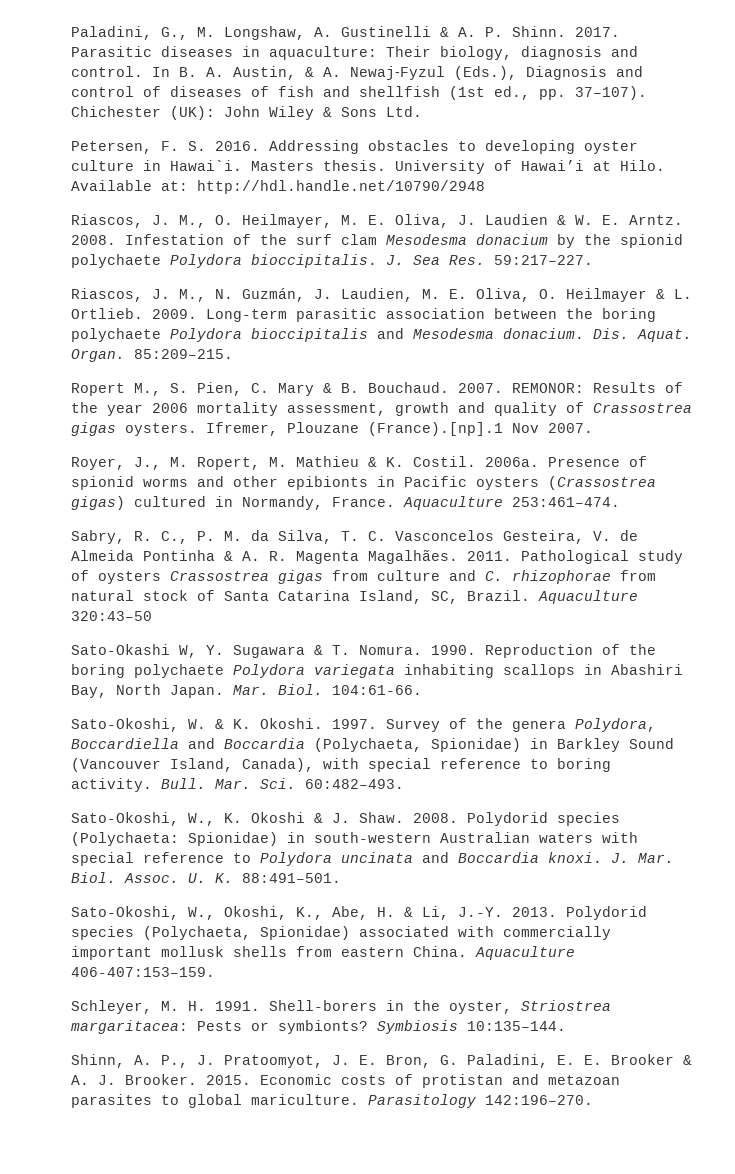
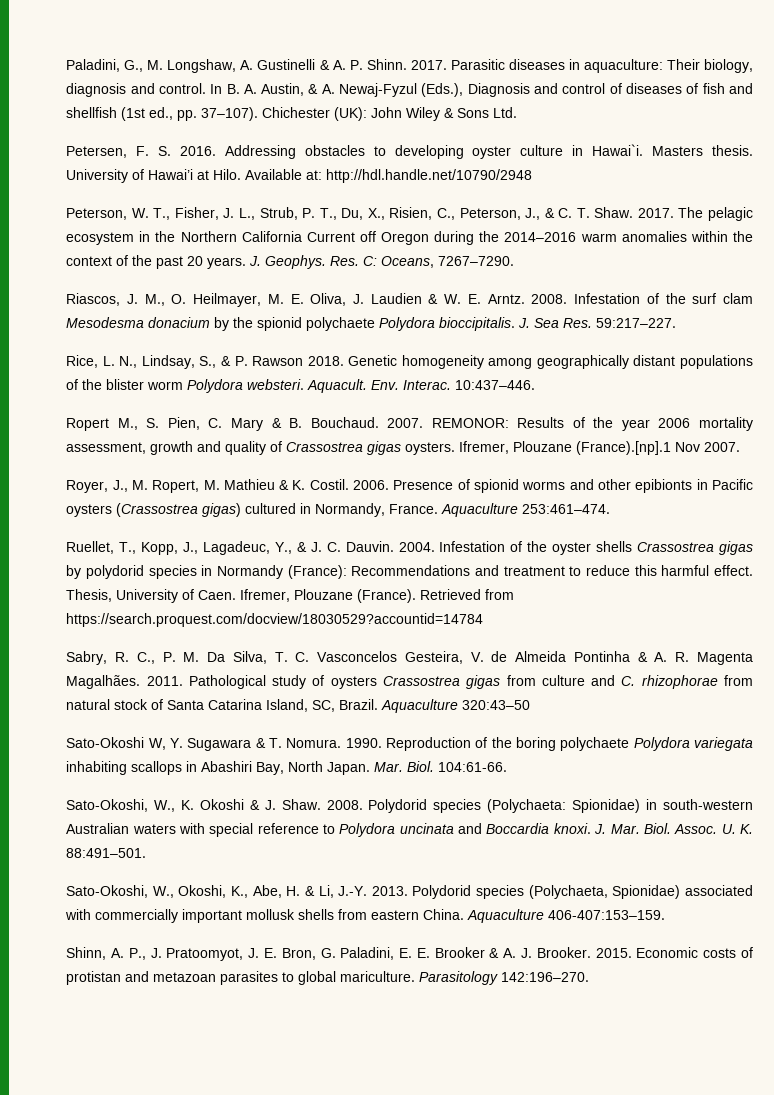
+ Peterson, W. T., Fisher, J. L., Strub, P. T., Du, X., Risien, C., Peterson, J., & C. T. Shaw. 2017. The pelagic ecosystem in the Northern California Current off Oregon during the 2014–2016 warm anomalies within the context of the past 20 years. J. Geophys. Res. C: Oceans, 7267–7290.
- Riascos, J. M., N. Guzmán, J. Laudien, M. E. Oliva, O. Heilmayer & L. Ortlieb. 2009. Long-term parasitic association between the boring polychaete Polydora bioccipitalis and Mesodesma donacium. Dis. Aquat. Organ. 85:209–215.
+ Rice, L. N., Lindsay, S., & P. Rawson 2018. Genetic homogeneity among geographically distant populations of the blister worm Polydora websteri. Aquacult. Env. Interac. 10:437–446.
- 2006a.
+ 2006.
+ Ruellet, T., Kopp, J., Lagadeuc, Y., & J. C. Dauvin. 2004. Infestation of the oyster shells Crassostrea gigas by polydorid species in Normandy (France): Recommendations and treatment to reduce this harmful effect. Thesis, University of Caen. Ifremer, Plouzane (France). Retrieved from https://search.proquest.com/docview/18030529?accountid=14784
- Sabry, R. C., P. M. da Silva, T. C. Vasconcelos Gesteira, V. de Almeida Pontinha & A. R. Magenta Magalhães.
+ Sabry, R. C., P. M. Da Silva, T. C. Vasconcelos Gesteira, V. de Almeida Pontinha & A. R. Magenta Magalhães.
- Sato-Okashi W, Y. Sugawara & T. Nomura.
+ Sato-Okoshi W, Y. Sugawara & T. Nomura.
- Sato-Okoshi, W. & K. Okoshi. 1997. Survey of the genera Polydora, Boccardiella and Boccardia (Polychaeta, Spionidae) in Barkley Sound (Vancouver Island, Canada), with special reference to boring activity. Bull. Mar. Sci. 60:482–493.
- Schleyer, M. H. 1991. Shell-borers in the oyster, Striostrea margaritacea: Pests or symbionts? Symbiosis 10:135–144.

